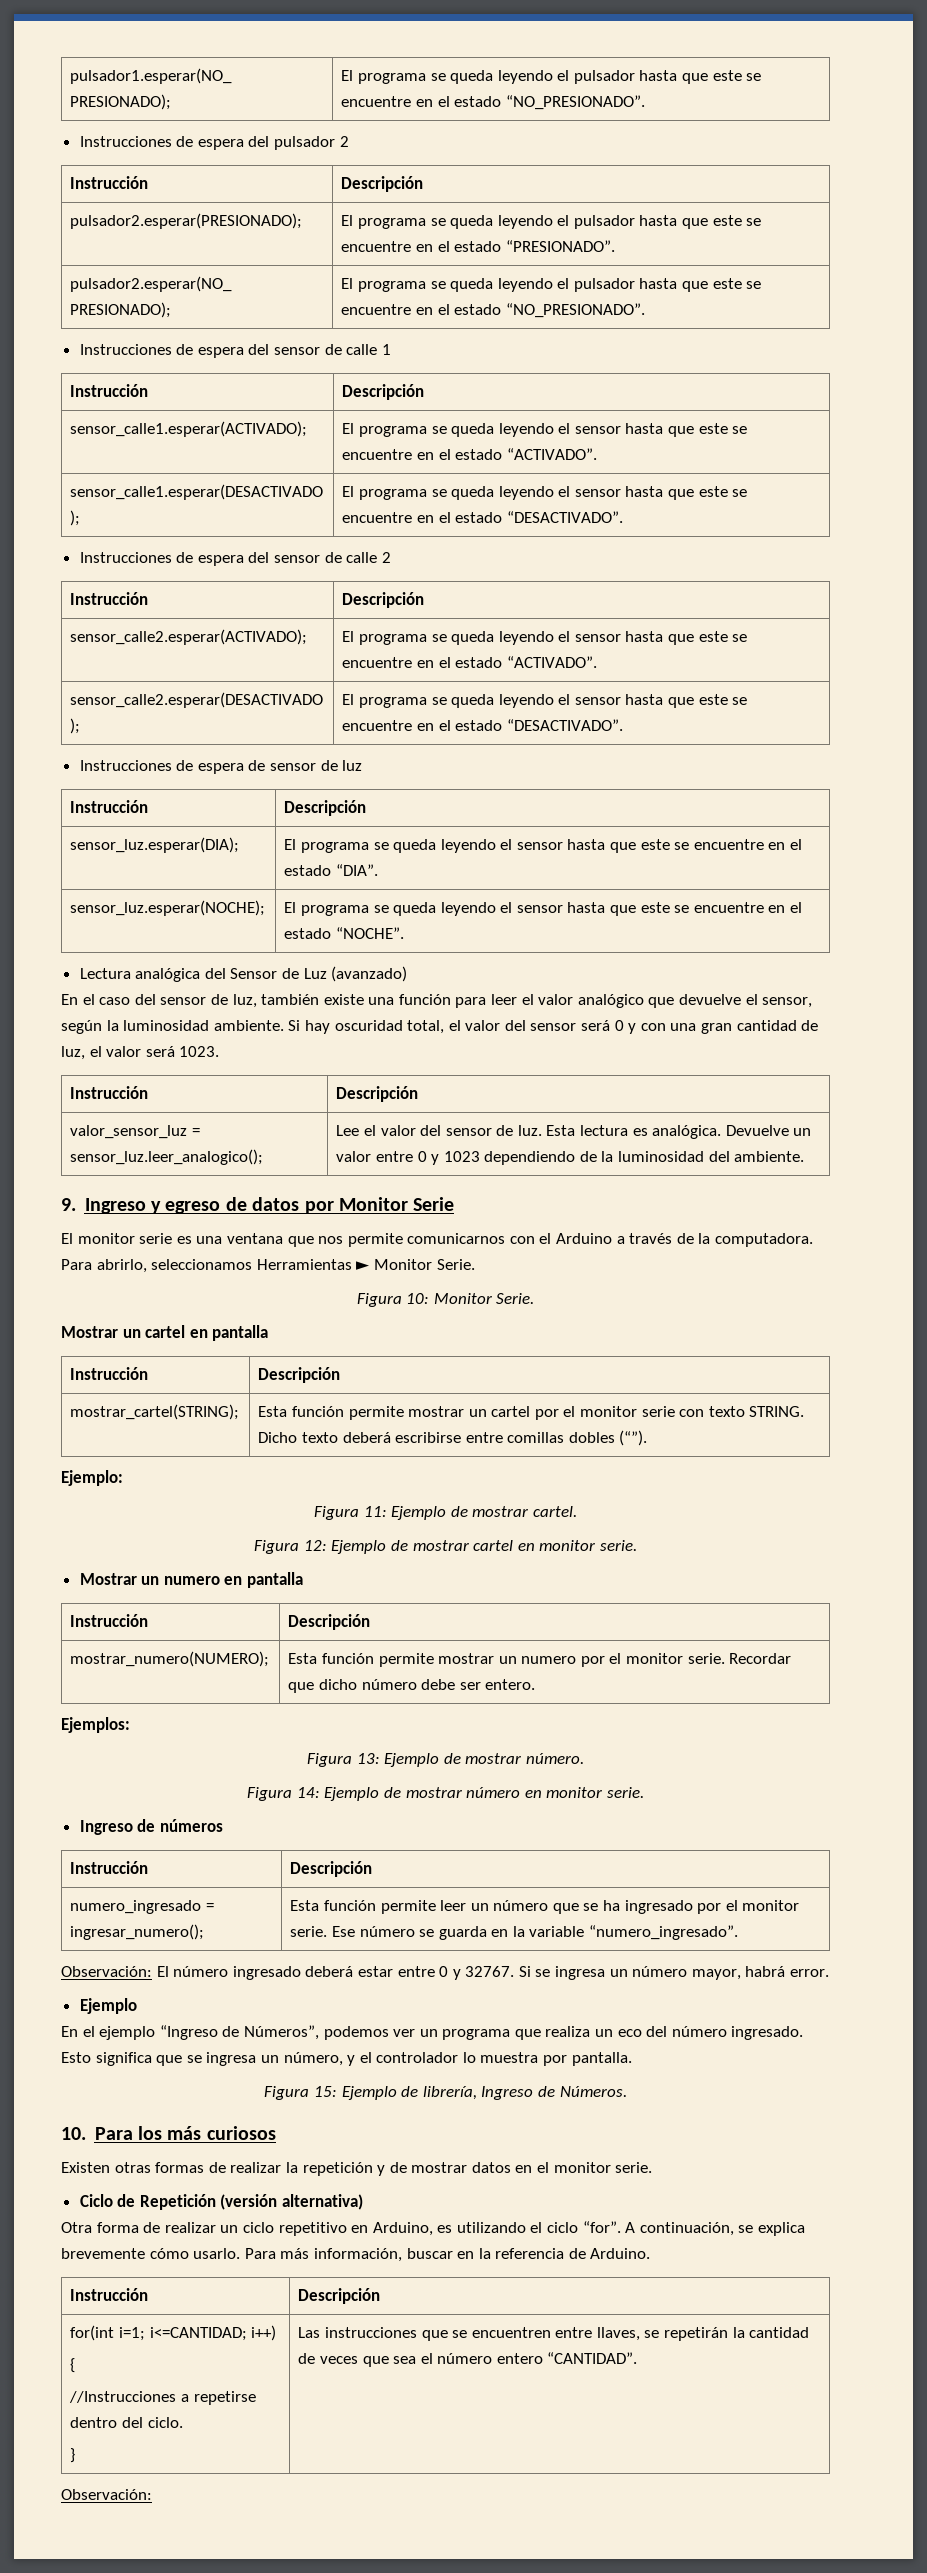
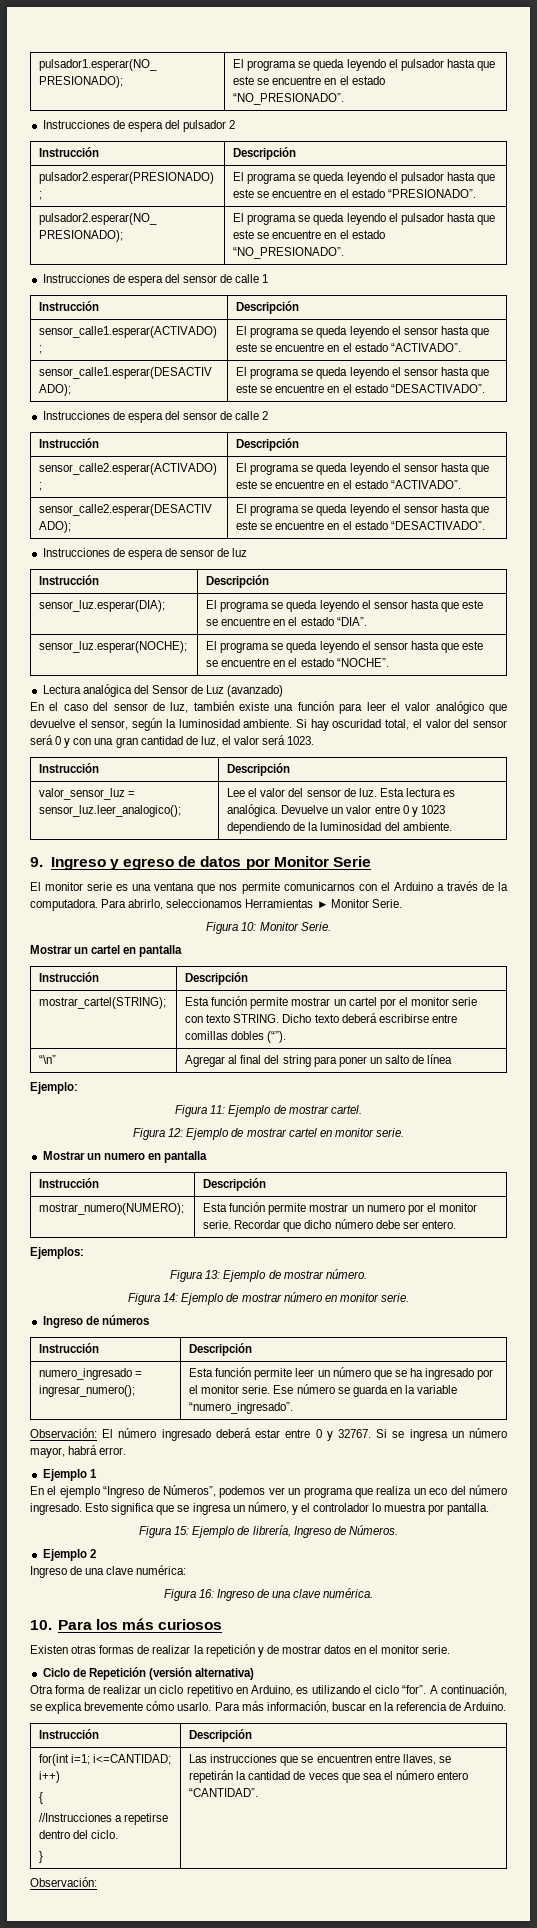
+ “\n” | Agregar al final del string para poner un salto de línea
  Si se ingresa un número mayor, habrá error.
- Ejemplo
+ Ejemplo 1
+ Ejemplo 2
+ Ingreso de una clave numérica:
+ Figura 16: Ingreso de una clave numérica.

